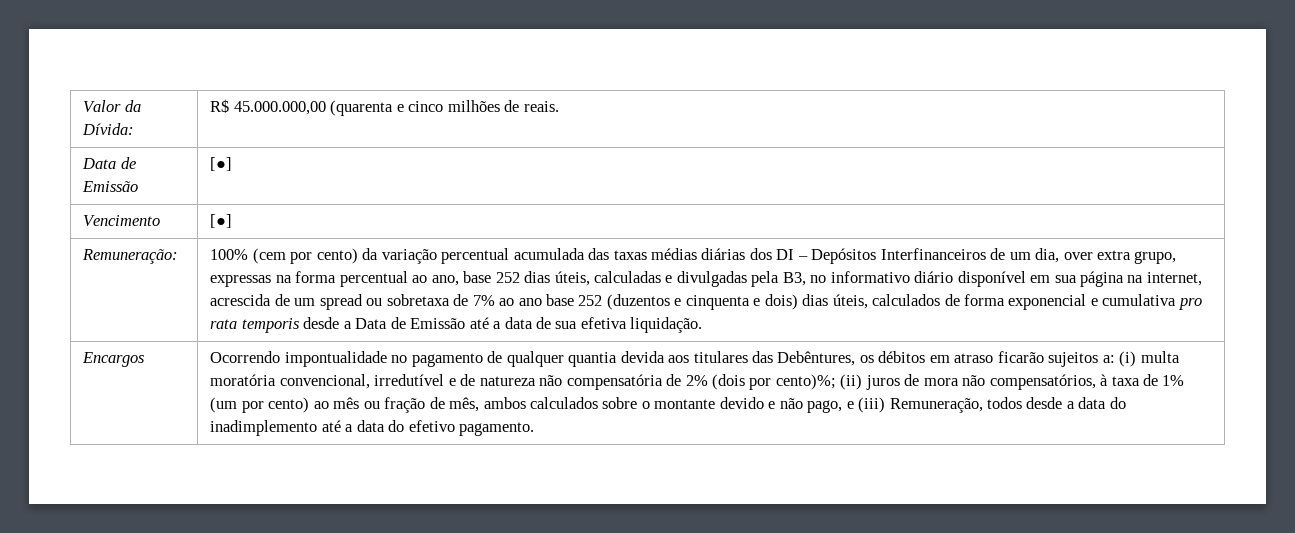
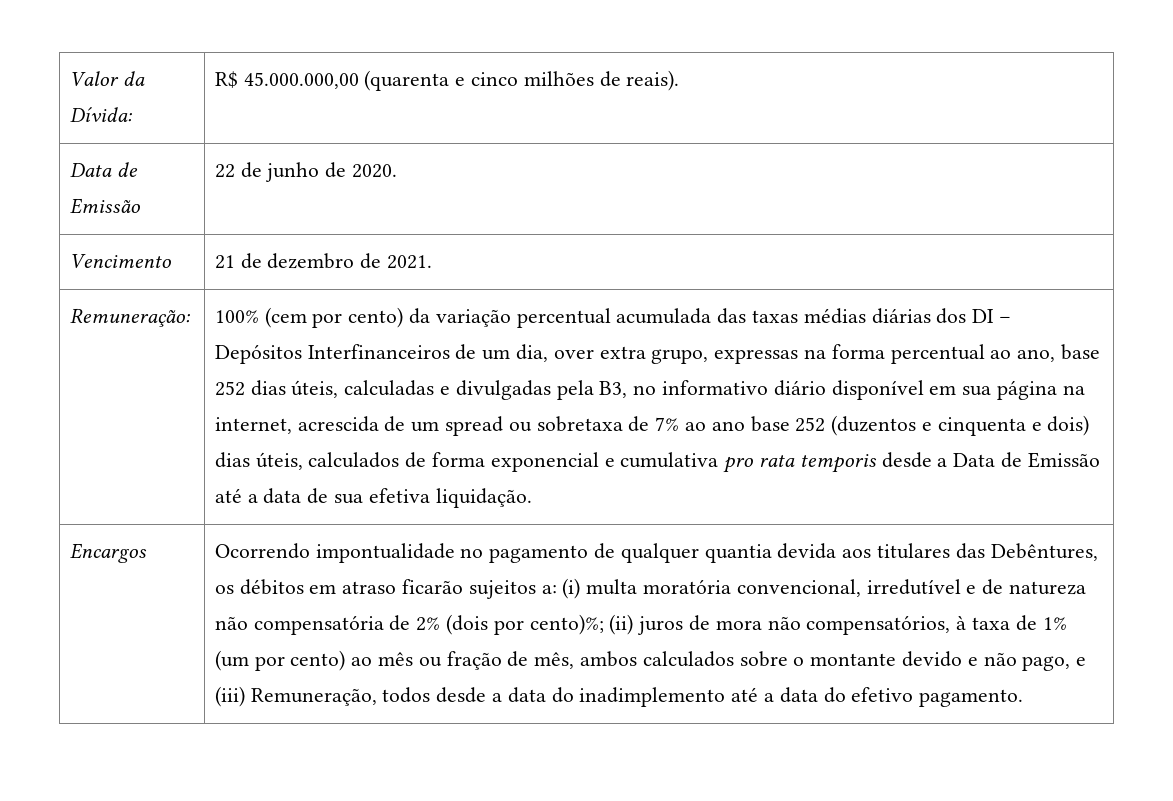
- Valor da Dívida: | R$ 45.000.000,00 (quarenta e cinco milhões de reais.
+ Valor da Dívida: | R$ 45.000.000,00 (quarenta e cinco milhões de reais).
- Data de Emissão | [●]
- Vencimento | [●]
+ Data de Emissão | 22 de junho de 2020.
+ Vencimento | 21 de dezembro de 2021.

